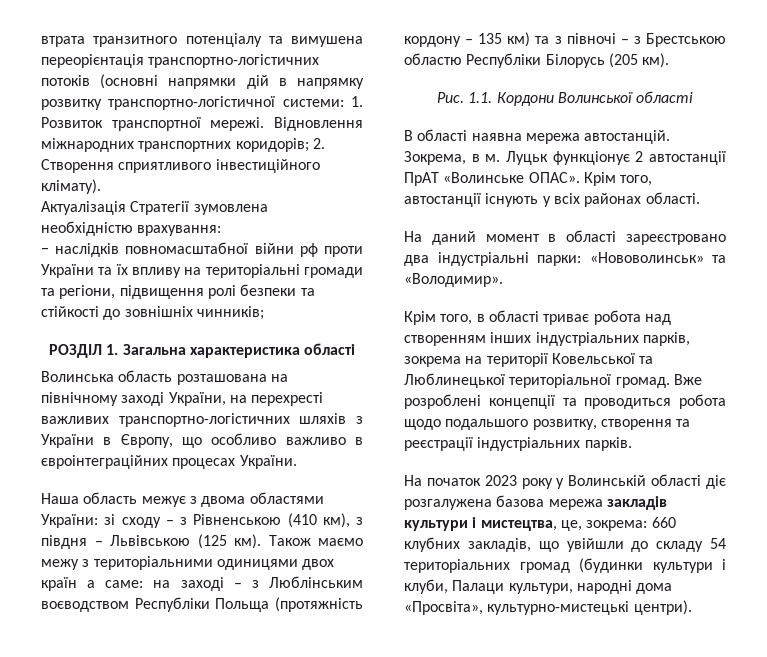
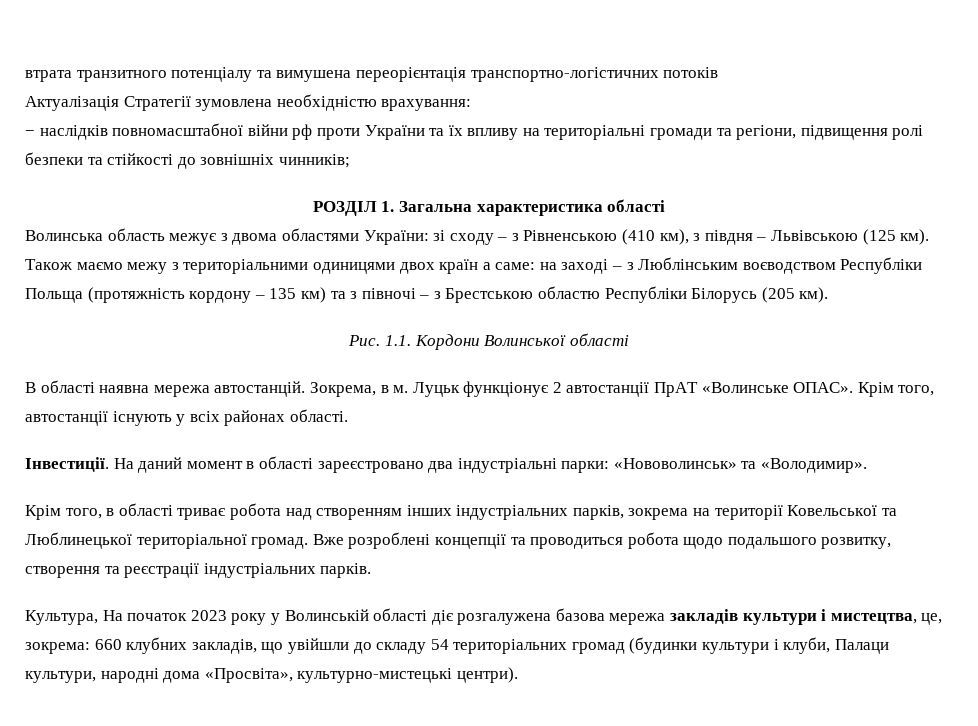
- втрата транзитного потенціалу та вимушена переорієнтація транспортно-логістичних потоків (основні напрямки дій в напрямку розвитку транспортно-логістичної системи: 1. Розвиток транспортної мережі. Відновлення міжнародних транспортних коридорів; 2. Створення сприятливого інвестиційного клімату).
+ втрата транзитного потенціалу та вимушена переорієнтація транспортно-логістичних потоків
- Волинська область розташована на північному заході України, на перехресті важливих транспортно-логістичних шляхів з України в Європу, що особливо важливо в євроінтеграційних процесах України.
- Наша область межує з двома областями України: зі сходу – з Рівненською (410 км), з півдня – Львівською (125 км).
+ Волинська область межує з двома областями України: зі сходу – з Рівненською (410 км), з півдня – Львівською (125 км).
+ Інвестиції.
- На початок 2023 року у Волинській області діє розгалужена базова мережа закладів культури і мистецтва, це, зокрема: 660 клубних закладів, що увійшли до складу 54 територіальних громад (будинки культури і клуби, Палаци культури, народні дома «Просвіта», культурно-мистецькі центри).
+ Культура, На початок 2023 року у Волинській області діє розгалужена базова мережа закладів культури і мистецтва, це, зокрема: 660 клубних закладів, що увійшли до складу 54 територіальних громад (будинки культури і клуби, Палаци культури, народні дома «Просвіта», культурно-мистецькі центри).

